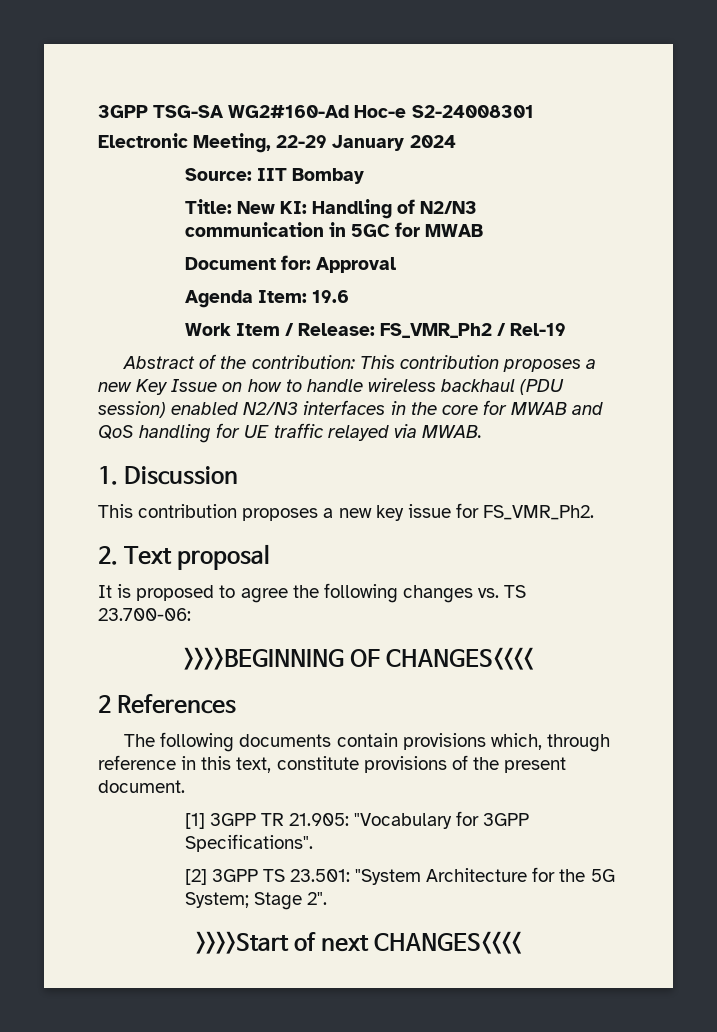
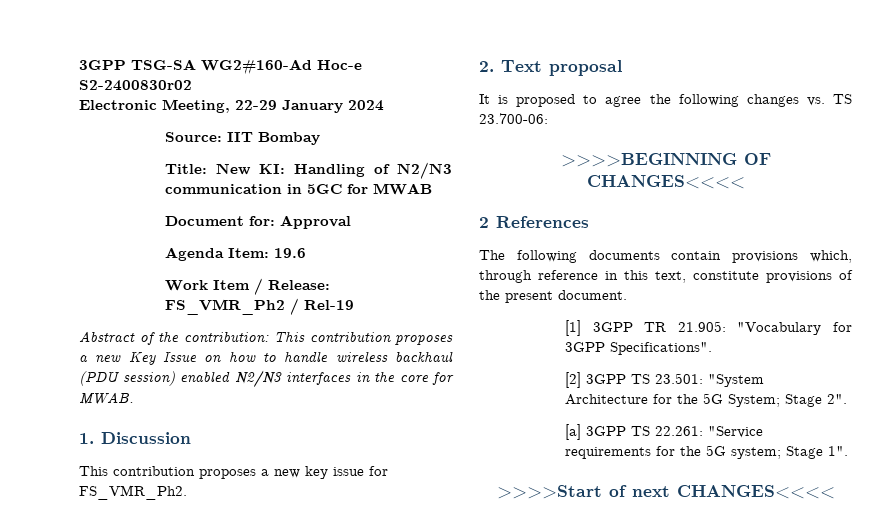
- 3GPP TSG-SA WG2#160-Ad Hoc-e S2-24008301
+ 3GPP TSG-SA WG2#160-Ad Hoc-e S2-2400830r02
- Abstract of the contribution: This contribution proposes a new Key Issue on how to handle wireless backhaul (PDU session) enabled N2/N3 interfaces in the core for MWAB and QoS handling for UE traffic relayed via MWAB.
+ Abstract of the contribution: This contribution proposes a new Key Issue on how to handle wireless backhaul (PDU session) enabled N2/N3 interfaces in the core for MWAB.
+ [a] 3GPP TS 22.261: "Service requirements for the 5G system; Stage 1".

